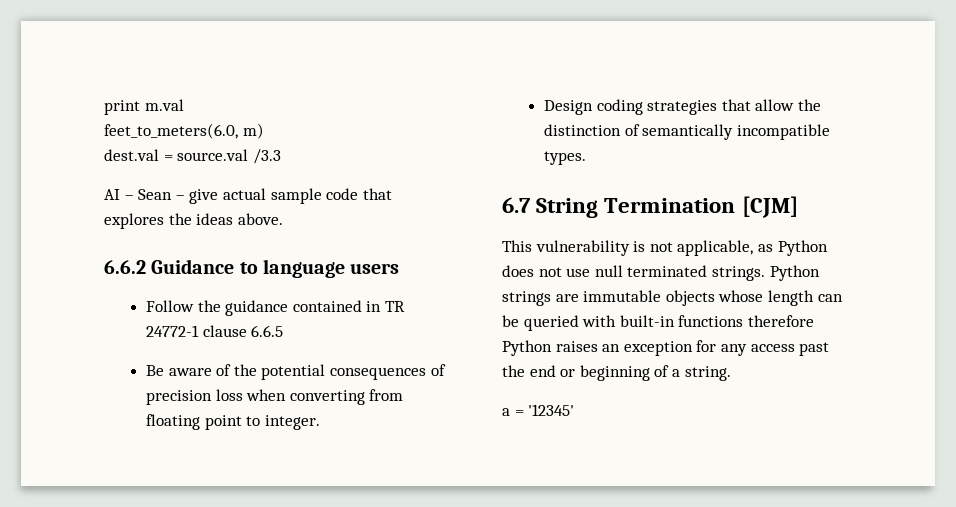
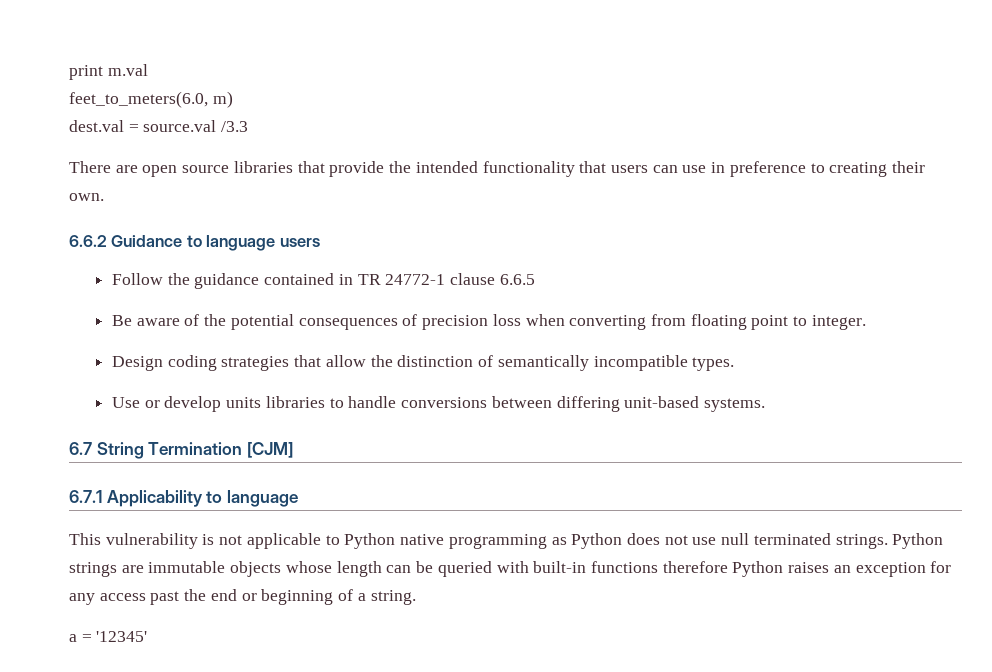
- AI – Sean – give actual sample code that explores the ideas above.
+ There are open source libraries that provide the intended functionality that users can use in preference to creating their own.
+ Use or develop units libraries to handle conversions between differing unit-based systems.
+ 6.7.1 Applicability to language
- This vulnerability is not applicable, as Python does not use null terminated strings.
+ This vulnerability is not applicable to Python native programming as Python does not use null terminated strings.

